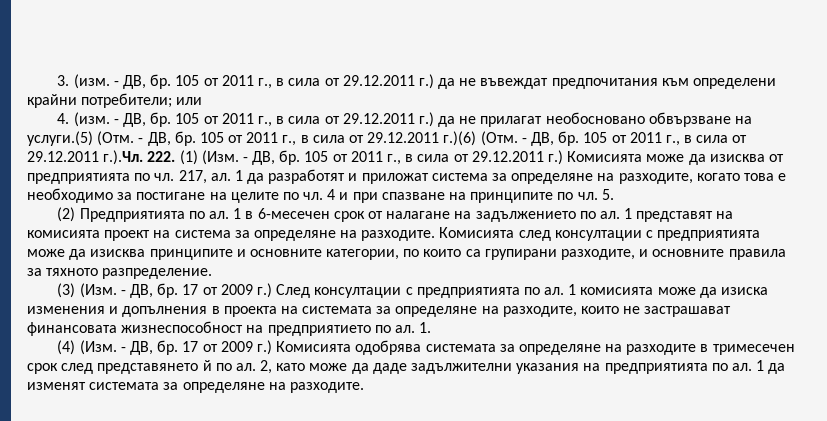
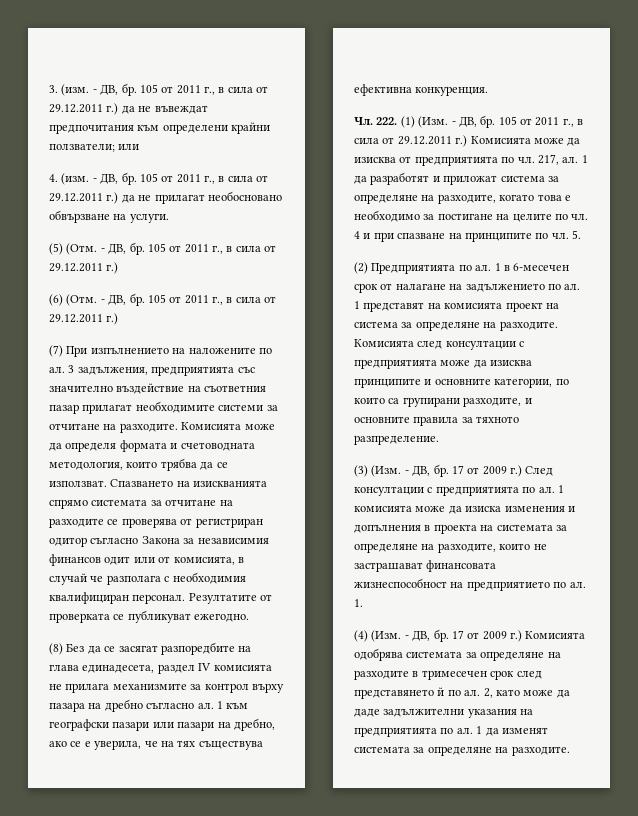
- 105 от 2011 г., в сила от 29.12.2011 г.) да не въвеждат предпочитания към определени крайни потребители; или
+ 105 от 2011 г., в сила от 29.12.2011 г.) да не въвеждат предпочитания към определени крайни ползватели; или
- 105 от 2011 г., в сила от 29.12.2011 г.) да не прилагат необосновано обвързване на услуги.(5) (Отм. - ДВ, бр. 105 от 2011 г., в сила от 29.12.2011 г.)(6) (Отм. - ДВ, бр. 105 от 2011 г., в сила от 29.12.2011 г.).Чл. 222. (1) (Изм. - ДВ, бр.
+ 105 от 2011 г., в сила от 29.12.2011 г.) да не прилагат необосновано обвързване на услуги.
+ (5) (Отм. - ДВ, бр. 105 от 2011 г., в сила от 29.12.2011 г.)
+ (6) (Отм. - ДВ, бр. 105 от 2011 г., в сила от 29.12.2011 г.)
+ (7) При изпълнението на наложените по ал. 3 задължения, предприятията със значително въздействие на съответния пазар прилагат необходимите системи за отчитане на разходите. Комисията може да определя формата и счетоводната методология, които трябва да се използват. Спазването на изискванията спрямо системата за отчитане на разходите се проверява от регистриран одитор съгласно Закона за независимия финансов одит или от комисията, в случай че разполага с необходимия квалифициран персонал. Резултатите от проверката се публикуват ежегодно.
+ (8) Без да се засягат разпоредбите на глава единадесета, раздел IV комисията не прилага механизмите за контрол върху пазара на дребно съгласно ал. 1 към географски пазари или пазари на дребно, ако се е уверила, че на тях съществува ефективна конкуренция.
+ Чл. 222. (1) (Изм. - ДВ, бр.

